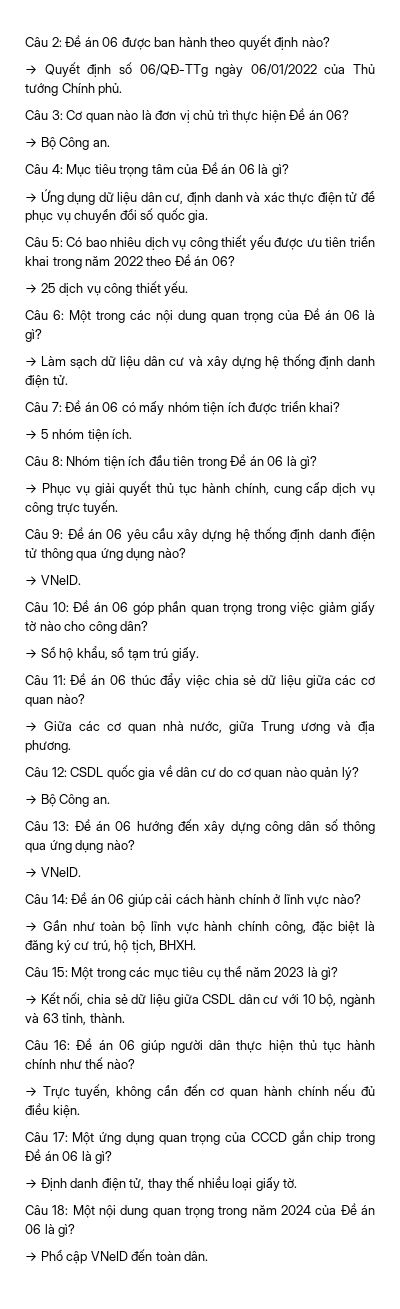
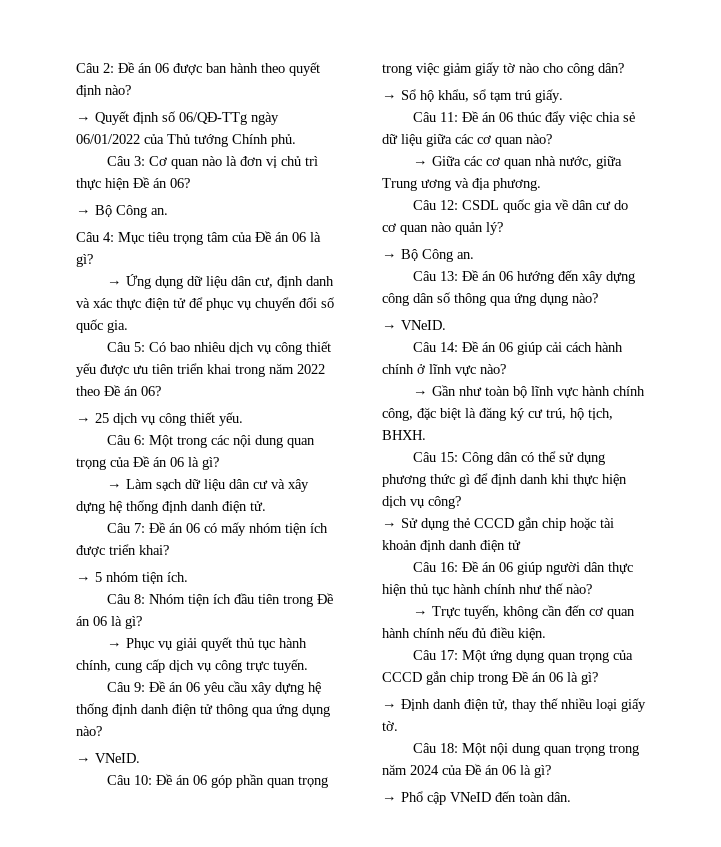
- Câu 15: Một trong các mục tiêu cụ thể năm 2023 là gì?
- → Kết nối, chia sẻ dữ liệu giữa CSDL dân cư với 10 bộ, ngành và 63 tỉnh, thành.
+ Câu 15: Công dân có thể sử dụng phương thức gì để định danh khi thực hiện dịch vụ công?
+ → Sử dụng thẻ CCCD gắn chip hoặc tài khoản định danh điện tử

